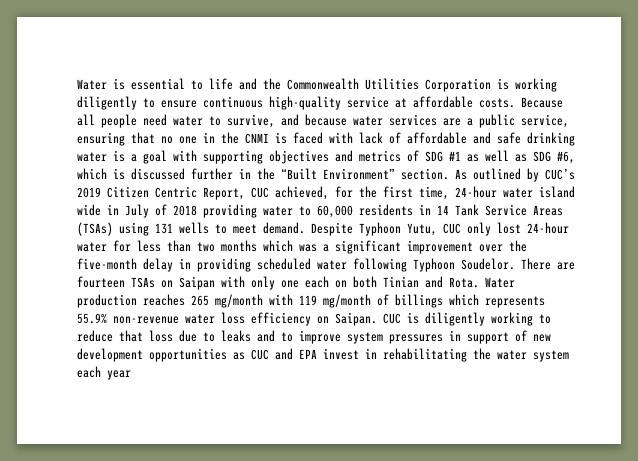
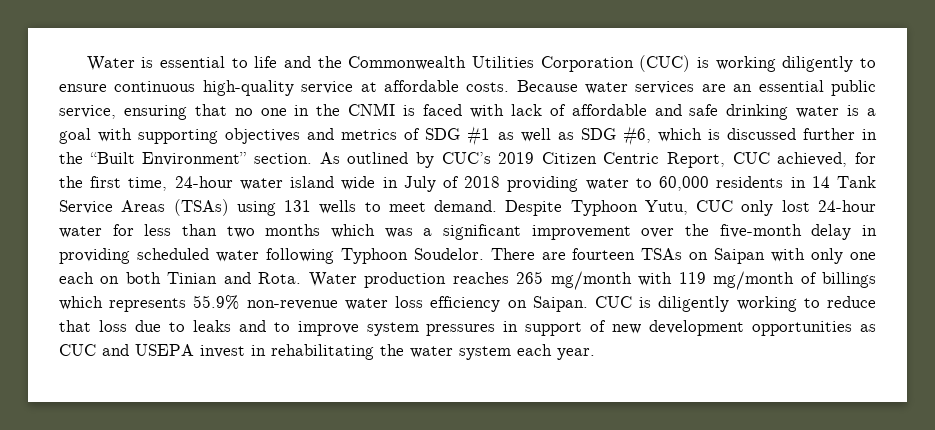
- Water is essential to life and the Commonwealth Utilities Corporation is working diligently to ensure continuous high-quality service at affordable costs.
+ Water is essential to life and the Commonwealth Utilities Corporation (CUC) is working diligently to ensure continuous high-quality service at affordable costs.
- Because all people need water to survive, and because water services are a public service, ensuring that no one in the CNMI is faced with lack of affordable and safe drinking water is a goal with supporting objectives and metrics of SDG #1 as well as SDG #6, which is discussed further in the “Built Environment” section.
+ Because water services are an essential public service, ensuring that no one in the CNMI is faced with lack of affordable and safe drinking water is a goal with supporting objectives and metrics of SDG #1 as well as SDG #6, which is discussed further in the “Built Environment” section.
- CUC is diligently working to reduce that loss due to leaks and to improve system pressures in support of new development opportunities as CUC and EPA invest in rehabilitating the water system each year
+ CUC is diligently working to reduce that loss due to leaks and to improve system pressures in support of new development opportunities as CUC and USEPA invest in rehabilitating the water system each year.

